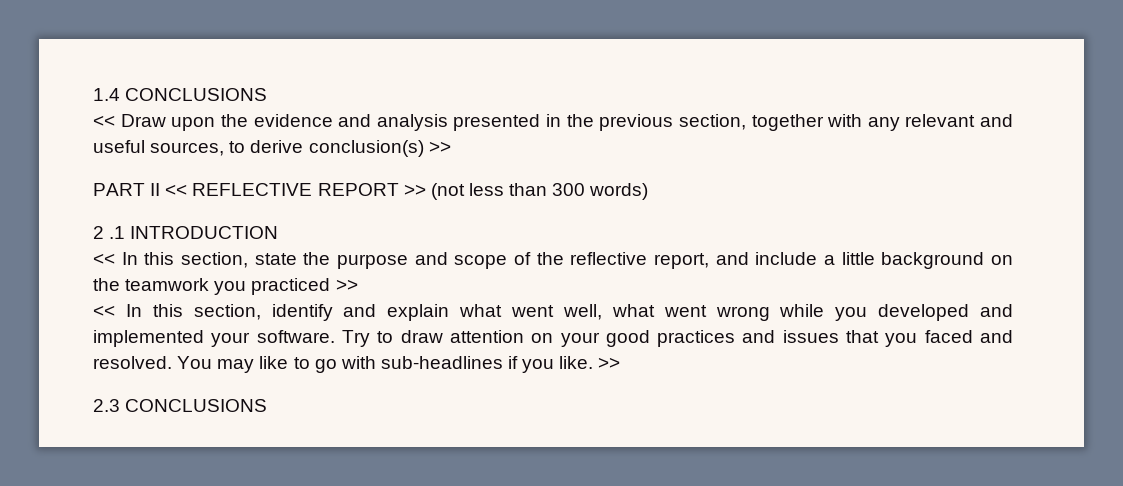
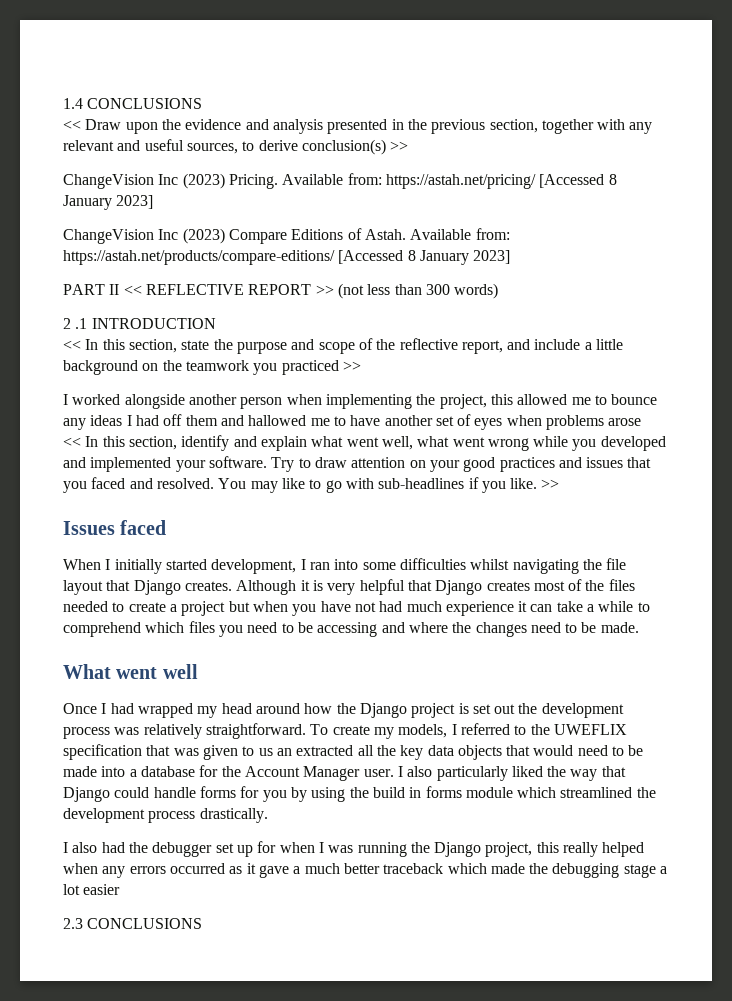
+ ChangeVision Inc (2023) Pricing. Available from: https://astah.net/pricing/ [Accessed 8 January 2023]
+ ChangeVision Inc (2023) Compare Editions of Astah. Available from: https://astah.net/products/compare-editions/ [Accessed 8 January 2023]
+ I worked alongside another person when implementing the project, this allowed me to bounce any ideas I had off them and hallowed me to have another set of eyes when problems arose
+ Issues faced
+ When I initially started development, I ran into some difficulties whilst navigating the file layout that Django creates. Although it is very helpful that Django creates most of the files needed to create a project but when you have not had much experience it can take a while to comprehend which files you need to be accessing and where the changes need to be made.
+ What went well
+ Once I had wrapped my head around how the Django project is set out the development process was relatively straightforward. To create my models, I referred to the UWEFLIX specification that was given to us an extracted all the key data objects that would need to be made into a database for the Account Manager user. I also particularly liked the way that Django could handle forms for you by using the build in forms module which streamlined the development process drastically.
+ I also had the debugger set up for when I was running the Django project, this really helped when any errors occurred as it gave a much better traceback which made the debugging stage a lot easier

